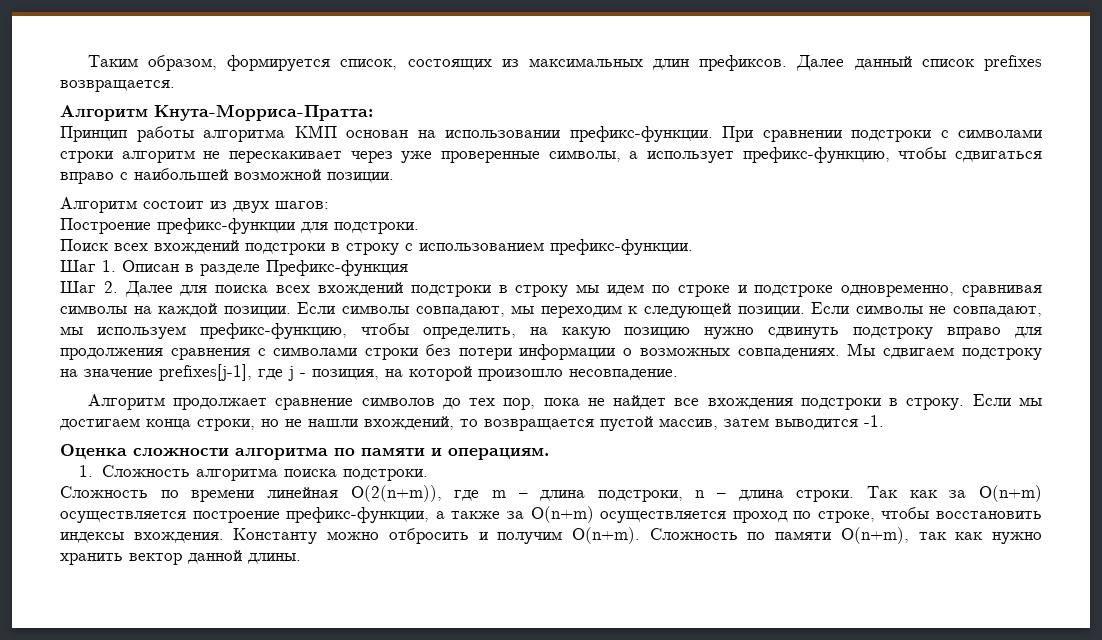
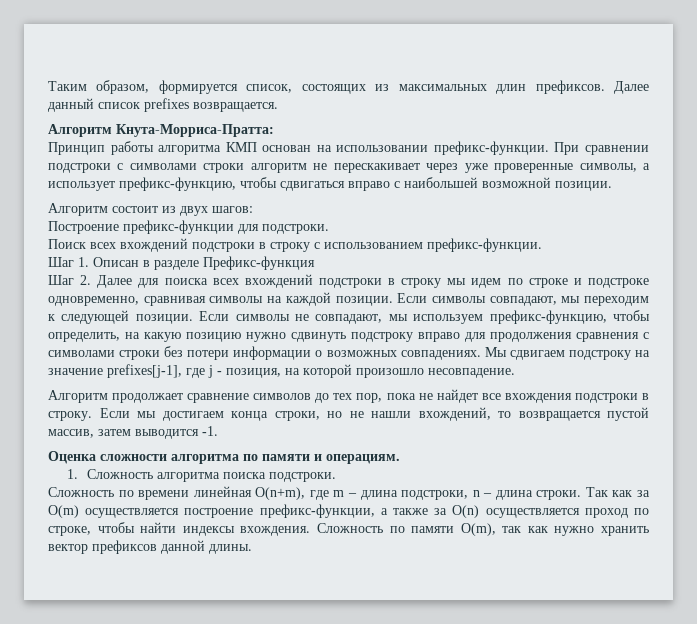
- Сложность по времени линейная O(2(n+m)), где m – длина подстроки, n – длина строки.
+ Сложность по времени линейная O(n+m), где m – длина подстроки, n – длина строки.
- Так как за O(n+m) осуществляется построение префикс-функции, а также за O(n+m) осуществляется проход по строке, чтобы восстановить индексы вхождения.
+ Так как за O(m) осуществляется построение префикс-функции, а также за O(n) осуществляется проход по строке, чтобы найти индексы вхождения.
- Константу можно отбросить и получим O(n+m).
- Сложность по памяти O(n+m), так как нужно хранить вектор данной длины.
+ Сложность по памяти O(m), так как нужно хранить вектор префиксов данной длины.

